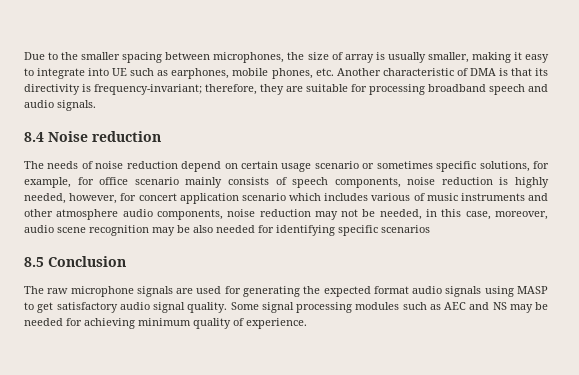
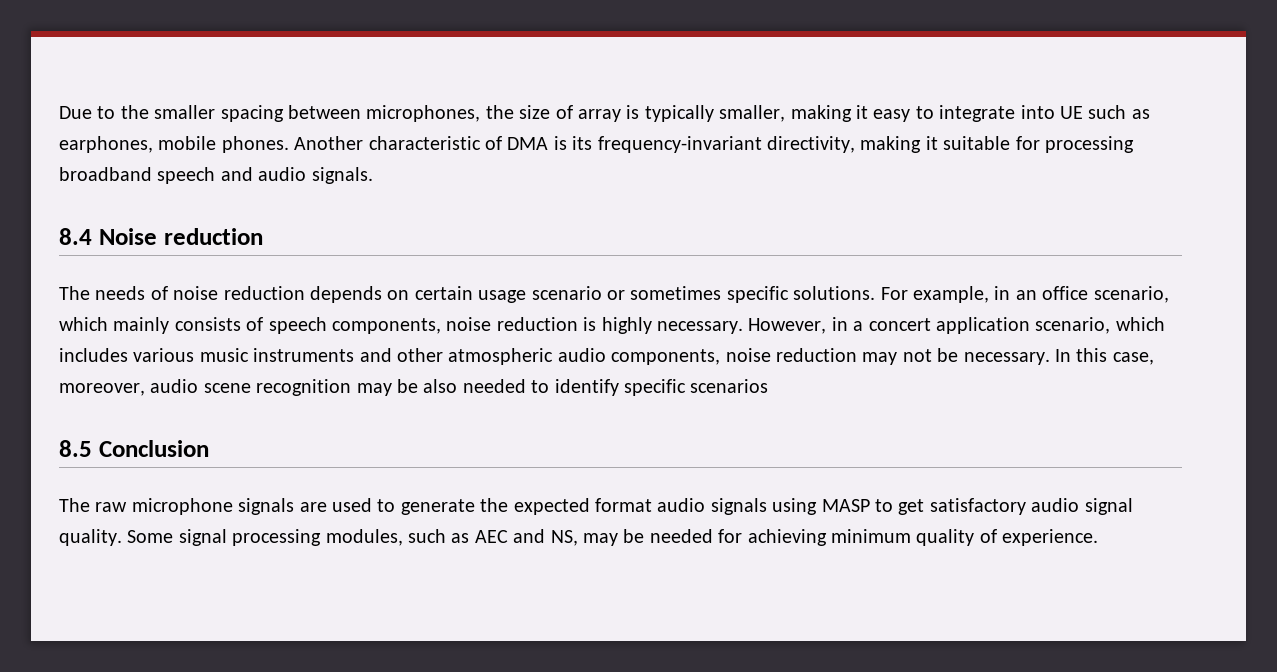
- Due to the smaller spacing between microphones, the size of array is usually smaller, making it easy to integrate into UE such as earphones, mobile phones, etc. Another characteristic of DMA is that its directivity is frequency-invariant; therefore, they are suitable for processing broadband speech and audio signals.
+ Due to the smaller spacing between microphones, the size of array is typically smaller, making it easy to integrate into UE such as earphones, mobile phones. Another characteristic of DMA is its frequency-invariant directivity, making it suitable for processing broadband speech and audio signals.
- The needs of noise reduction depend on certain usage scenario or sometimes specific solutions, for example, for office scenario mainly consists of speech components, noise reduction is highly needed, however, for concert application scenario which includes various of music instruments and other atmosphere audio components, noise reduction may not be needed, in this case, moreover, audio scene recognition may be also needed for identifying specific scenarios
+ The needs of noise reduction depends on certain usage scenario or sometimes specific solutions. For example, in an office scenario, which mainly consists of speech components, noise reduction is highly necessary. However, in a concert application scenario, which includes various music instruments and other atmospheric audio components, noise reduction may not be necessary. In this case, moreover, audio scene recognition may be also needed to identify specific scenarios
- The raw microphone signals are used for generating the expected format audio signals using MASP to get satisfactory audio signal quality.
+ The raw microphone signals are used to generate the expected format audio signals using MASP to get satisfactory audio signal quality.
- Some signal processing modules such as AEC and NS may be needed for achieving minimum quality of experience.
+ Some signal processing modules, such as AEC and NS, may be needed for achieving minimum quality of experience.

